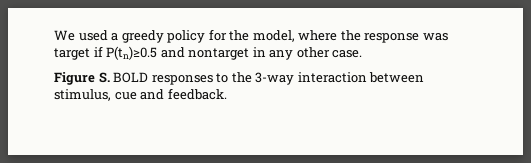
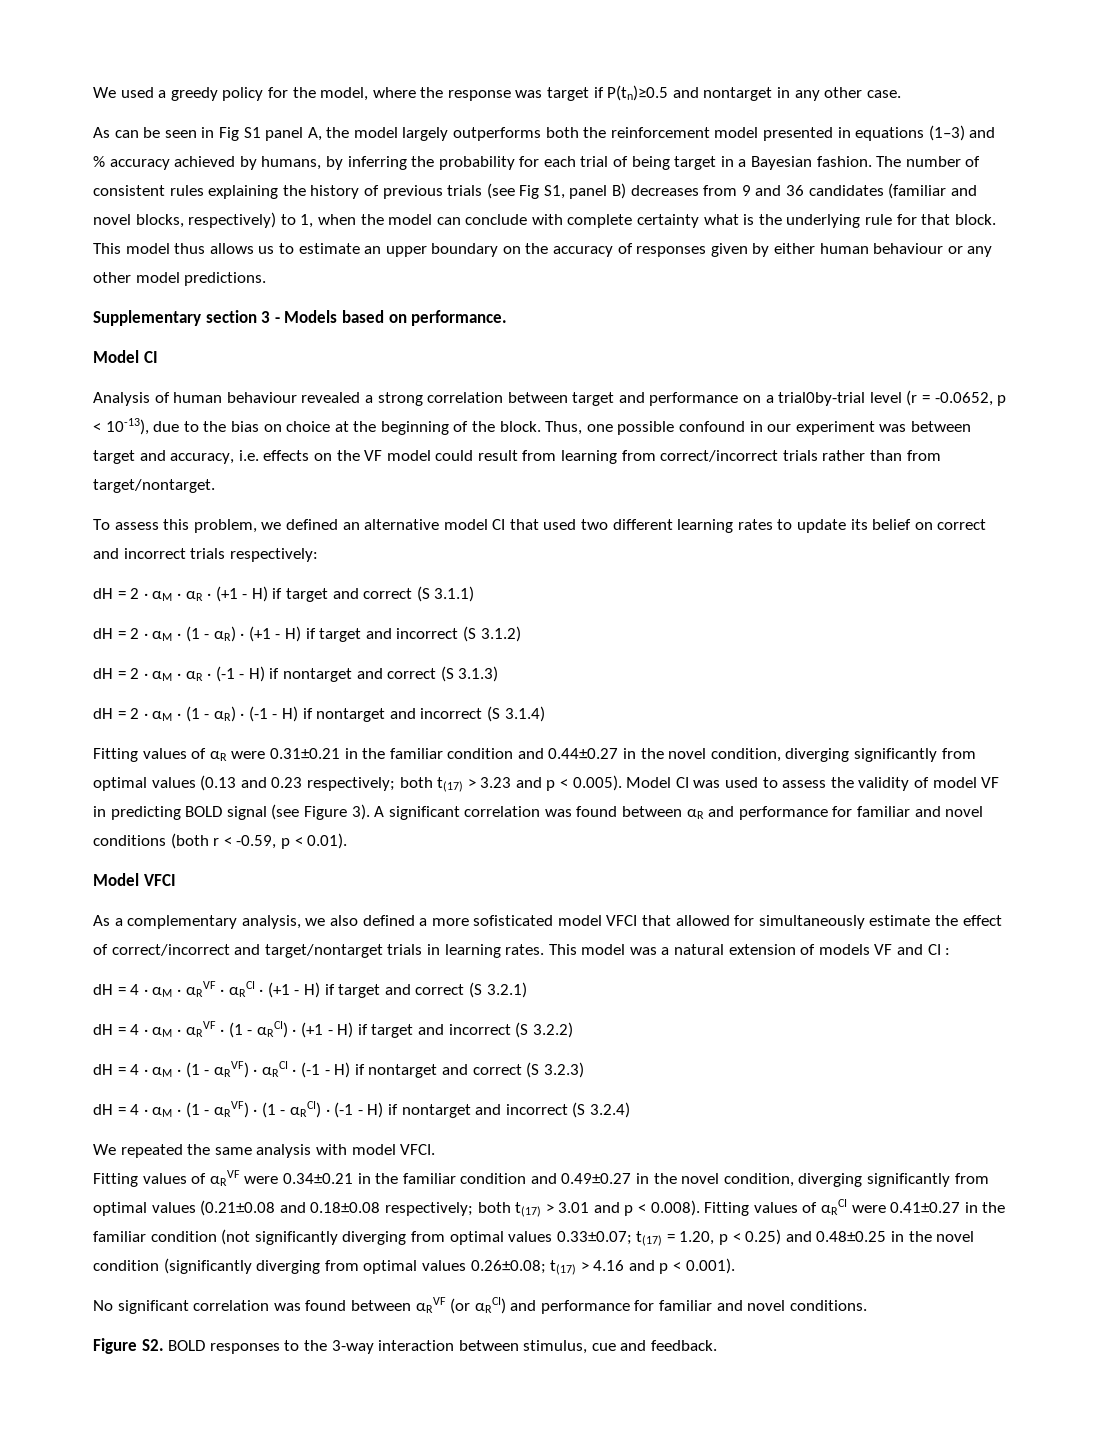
- Figure S. BOLD responses to the 3-way interaction between stimulus, cue and feedback.
+ As can be seen in Fig S1 panel A, the model largely outperforms both the reinforcement model presented in equations (1–3) and % accuracy achieved by humans, by inferring the probability for each trial of being target in a Bayesian fashion. The number of consistent rules explaining the history of previous trials (see Fig S1, panel B) decreases from 9 and 36 candidates (familiar and novel blocks, respectively) to 1, when the model can conclude with complete certainty what is the underlying rule for that block. This model thus allows us to estimate an upper boundary on the accuracy of responses given by either human behaviour or any other model predictions.
+ Supplementary section 3 - Models based on performance.
+ Model CI
+ Analysis of human behaviour revealed a strong correlation between target and performance on a trial0by-trial level (r = -0.0652, p < 10-13), due to the bias on choice at the beginning of the block. Thus, one possible confound in our experiment was between target and accuracy, i.e. effects on the VF model could result from learning from correct/incorrect trials rather than from target/nontarget.
+ To assess this problem, we defined an alternative model CI that used two different learning rates to update its belief on correct and incorrect trials respectively:
+ dH = 2 · αM · αR · (+1 - H) if target and correct (S 3.1.1)
+ dH = 2 · αM · (1 - αR) · (+1 - H) if target and incorrect (S 3.1.2)
+ dH = 2 · αM · αR · (-1 - H) if nontarget and correct (S 3.1.3)
+ dH = 2 · αM · (1 - αR) · (-1 - H) if nontarget and incorrect (S 3.1.4)
+ Fitting values of αR were 0.31±0.21 in the familiar condition and 0.44±0.27 in the novel condition, diverging significantly from optimal values (0.13 and 0.23 respectively; both t(17) > 3.23 and p < 0.005). Model CI was used to assess the validity of model VF in predicting BOLD signal (see Figure 3). A significant correlation was found between αR and performance for familiar and novel conditions (both r < -0.59, p < 0.01).
+ Model VFCI
+ As a complementary analysis, we also defined a more sofisticated model VFCI that allowed for simultaneously estimate the effect of correct/incorrect and target/nontarget trials in learning rates. This model was a natural extension of models VF and CI :
+ dH = 4 · αM · αRVF · αRCI · (+1 - H) if target and correct (S 3.2.1)
+ dH = 4 · αM · αRVF · (1 - αRCI) · (+1 - H) if target and incorrect (S 3.2.2)
+ dH = 4 · αM · (1 - αRVF) · αRCI · (-1 - H) if nontarget and correct (S 3.2.3)
+ dH = 4 · αM · (1 - αRVF) · (1 - αRCI) · (-1 - H) if nontarget and incorrect (S 3.2.4)
+ We repeated the same analysis with model VFCI.
+ Fitting values of αRVF were 0.34±0.21 in the familiar condition and 0.49±0.27 in the novel condition, diverging significantly from optimal values (0.21±0.08 and 0.18±0.08 respectively; both t(17) > 3.01 and p < 0.008). Fitting values of αRCI were 0.41±0.27 in the familiar condition (not significantly diverging from optimal values 0.33±0.07; t(17) = 1.20, p < 0.25) and 0.48±0.25 in the novel condition (significantly diverging from optimal values 0.26±0.08; t(17) > 4.16 and p < 0.001).
+ No significant correlation was found between αRVF (or αRCI) and performance for familiar and novel conditions.
+ Figure S2. BOLD responses to the 3-way interaction between stimulus, cue and feedback.

